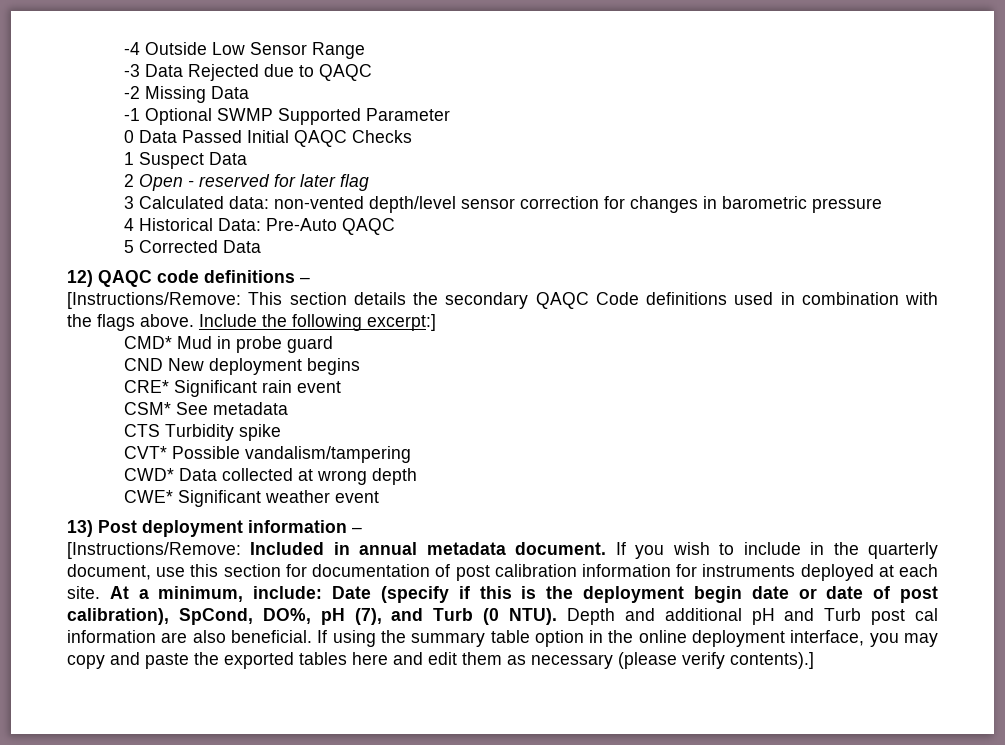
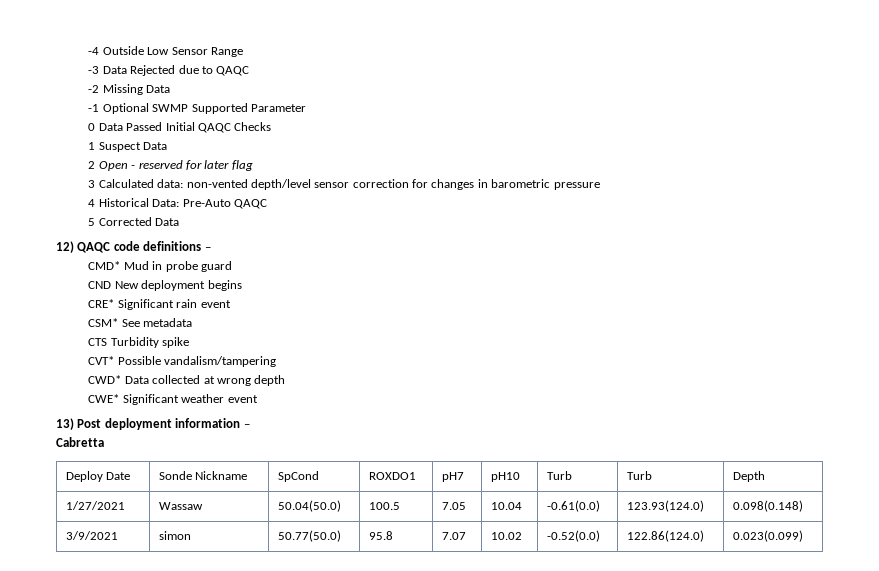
- [Instructions/Remove: This section details the secondary QAQC Code definitions used in combination with the flags above. Include the following excerpt:]
- [Instructions/Remove: Included in annual metadata document. If you wish to include in the quarterly document, use this section for documentation of post calibration information for instruments deployed at each site. At a minimum, include: Date (specify if this is the deployment begin date or date of post calibration), SpCond, DO%, pH (7), and Turb (0 NTU). Depth and additional pH and Turb post cal information are also beneficial. If using the summary table option in the online deployment interface, you may copy and paste the exported tables here and edit them as necessary (please verify contents).]
+ Cabretta
+ Deploy Date | Sonde Nickname | SpCond | ROXDO1 | pH7 | pH10 | Turb | Turb | Depth
+ 1/27/2021 | Wassaw | 50.04(50.0) | 100.5 | 7.05 | 10.04 | -0.61(0.0) | 123.93(124.0) | 0.098(0.148)
+ 3/9/2021 | simon | 50.77(50.0) | 95.8 | 7.07 | 10.02 | -0.52(0.0) | 122.86(124.0) | 0.023(0.099)

